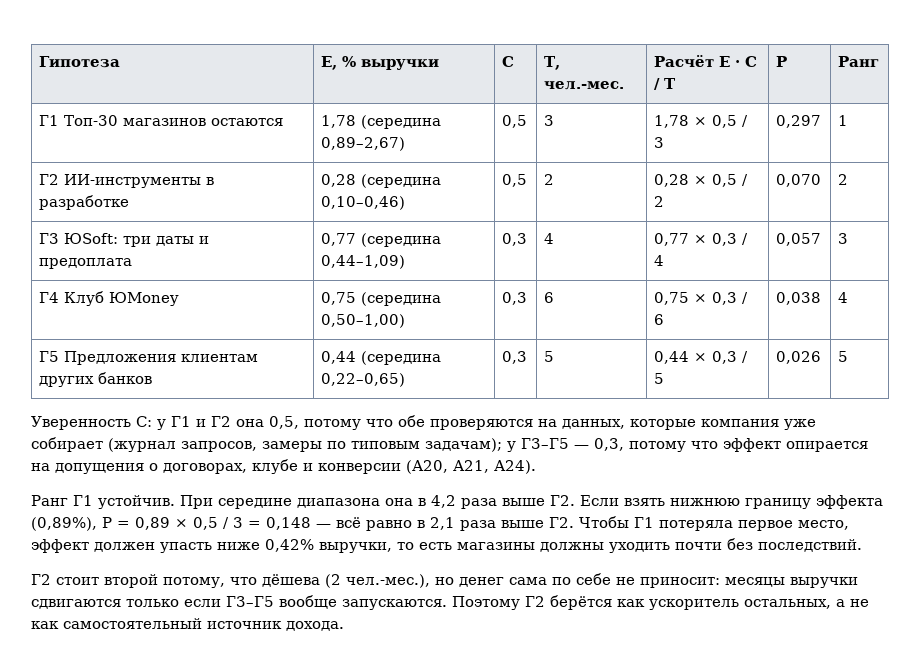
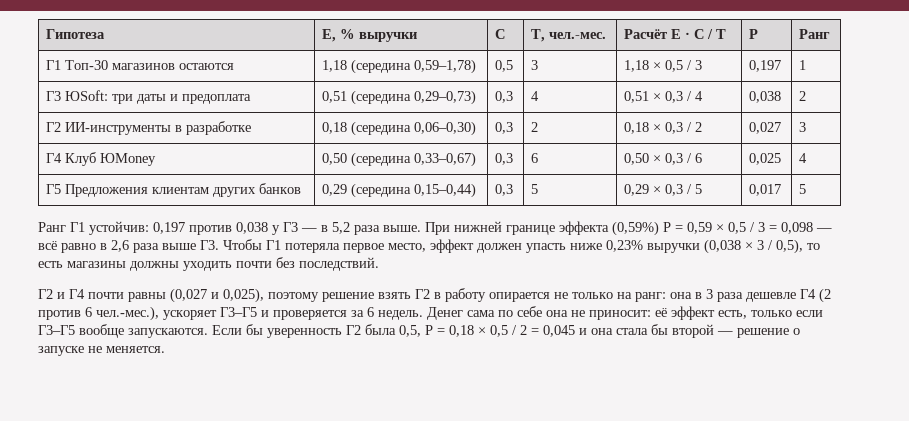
- Г1 Топ-30 магазинов остаются | 1,78 (середина 0,89–2,67) | 0,5 | 3 | 1,78 × 0,5 / 3 | 0,297 | 1
- Г2 ИИ-инструменты в разработке | 0,28 (середина 0,10–0,46) | 0,5 | 2 | 0,28 × 0,5 / 2 | 0,070 | 2
+ Г1 Топ-30 магазинов остаются | 1,18 (середина 0,59–1,78) | 0,5 | 3 | 1,18 × 0,5 / 3 | 0,197 | 1
- Г3 ЮSoft: три даты и предоплата | 0,77 (середина 0,44–1,09) | 0,3 | 4 | 0,77 × 0,3 / 4 | 0,057 | 3
+ Г3 ЮSoft: три даты и предоплата | 0,51 (середина 0,29–0,73) | 0,3 | 4 | 0,51 × 0,3 / 4 | 0,038 | 2
+ Г2 ИИ-инструменты в разработке | 0,18 (середина 0,06–0,30) | 0,3 | 2 | 0,18 × 0,3 / 2 | 0,027 | 3
- Г4 Клуб ЮMoney | 0,75 (середина 0,50–1,00) | 0,3 | 6 | 0,75 × 0,3 / 6 | 0,038 | 4
+ Г4 Клуб ЮMoney | 0,50 (середина 0,33–0,67) | 0,3 | 6 | 0,50 × 0,3 / 6 | 0,025 | 4
- Г5 Предложения клиентам других банков | 0,44 (середина 0,22–0,65) | 0,3 | 5 | 0,44 × 0,3 / 5 | 0,026 | 5
+ Г5 Предложения клиентам других банков | 0,29 (середина 0,15–0,44) | 0,3 | 5 | 0,29 × 0,3 / 5 | 0,017 | 5
- Уверенность C: у Г1 и Г2 она 0,5, потому что обе проверяются на данных, которые компания уже собирает (журнал запросов, замеры по типовым задачам); у Г3–Г5 — 0,3, потому что эффект опирается на допущения о договорах, клубе и конверсии (А20, А21, А24).
- Ранг Г1 устойчив. При середине диапазона она в 4,2 раза выше Г2. Если взять нижнюю границу эффекта (0,89%), P = 0,89 × 0,5 / 3 = 0,148 — всё равно в 2,1 раза выше Г2. Чтобы Г1 потеряла первое место, эффект должен упасть ниже 0,42% выручки, то есть магазины должны уходить почти без последствий.
+ Ранг Г1 устойчив: 0,197 против 0,038 у Г3 — в 5,2 раза выше. При нижней границе эффекта (0,59%) P = 0,59 × 0,5 / 3 = 0,098 — всё равно в 2,6 раза выше Г3. Чтобы Г1 потеряла первое место, эффект должен упасть ниже 0,23% выручки (0,038 × 3 / 0,5), то есть магазины должны уходить почти без последствий.
- Г2 стоит второй потому, что дёшева (2 чел.-мес.), но денег сама по себе не приносит: месяцы выручки сдвигаются только если Г3–Г5 вообще запускаются.
+ Г2 и Г4 почти равны (0,027 и 0,025), поэтому решение взять Г2 в работу опирается не только на ранг: она в 3 раза дешевле Г4 (2 против 6 чел.-мес.), ускоряет Г3–Г5 и проверяется за 6 недель. Денег сама по себе она не приносит: её эффект есть, только если Г3–Г5 вообще запускаются.
- Поэтому Г2 берётся как ускоритель остальных, а не как самостоятельный источник дохода.
+ Если бы уверенность Г2 была 0,5, P = 0,18 × 0,5 / 2 = 0,045 и она стала бы второй — решение о запуске не меняется.

